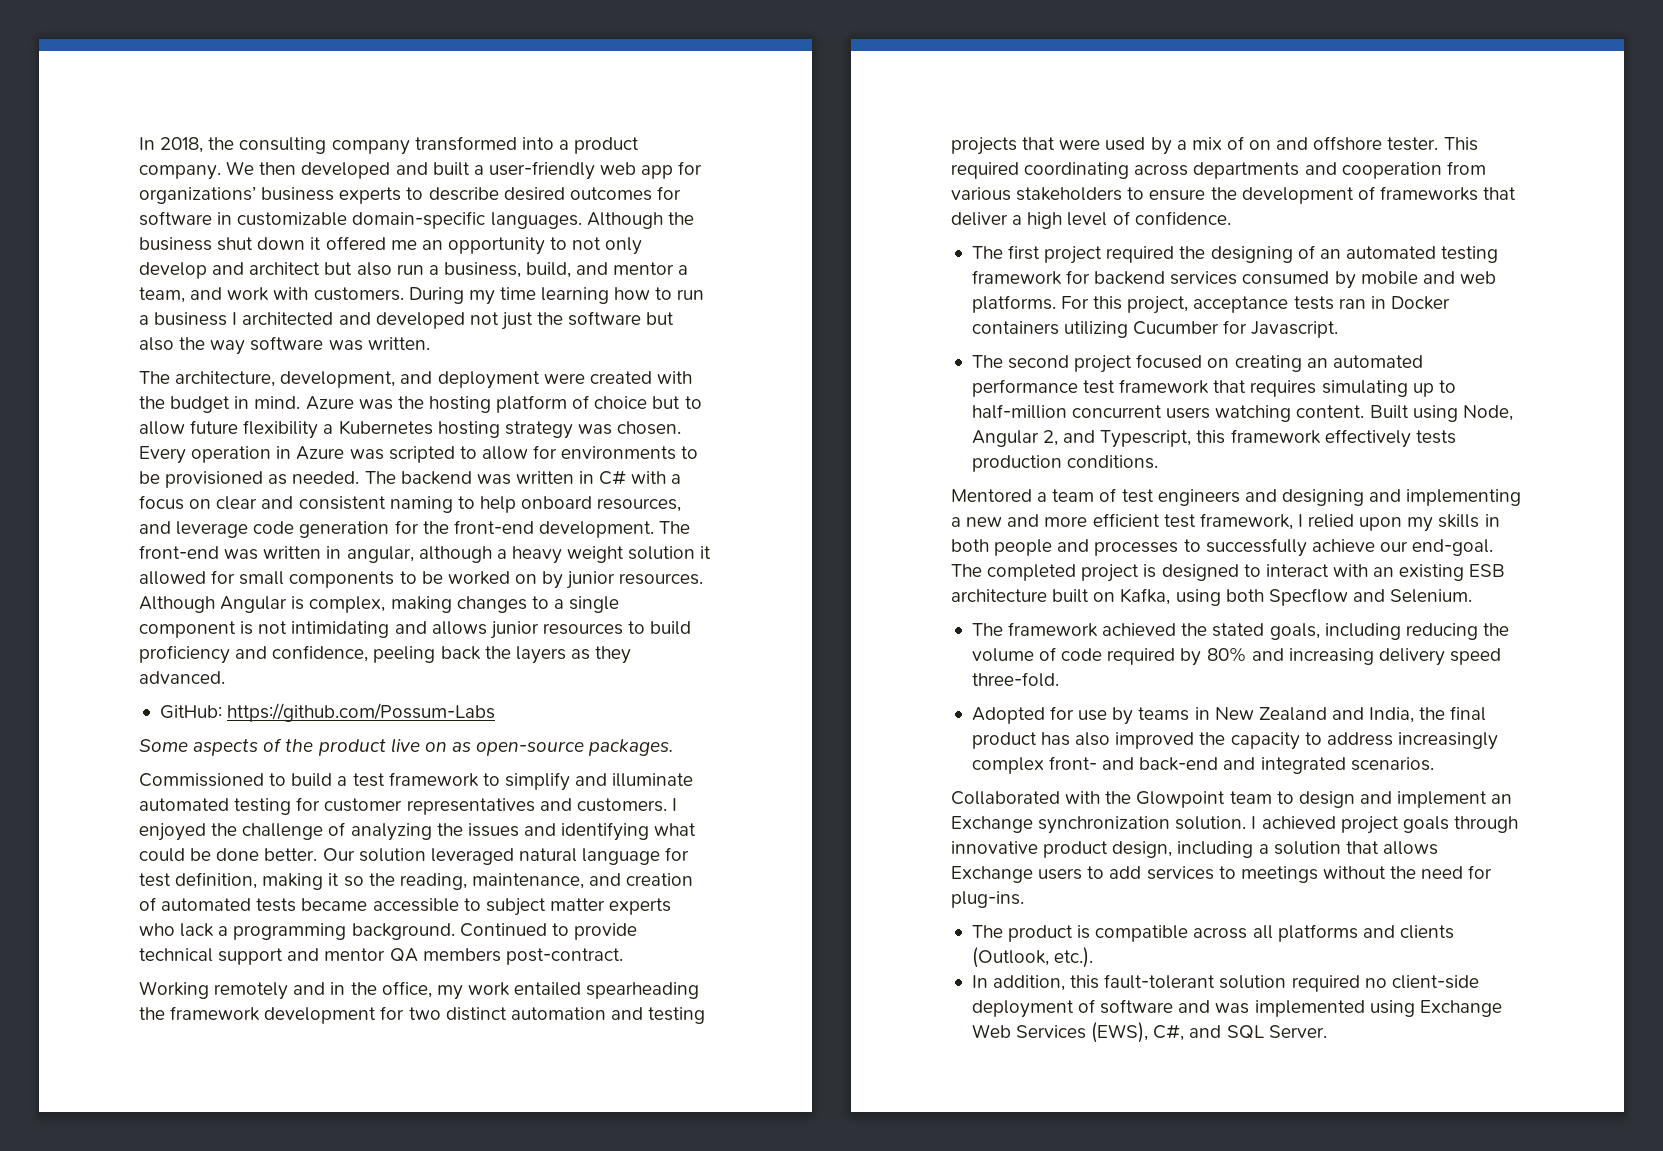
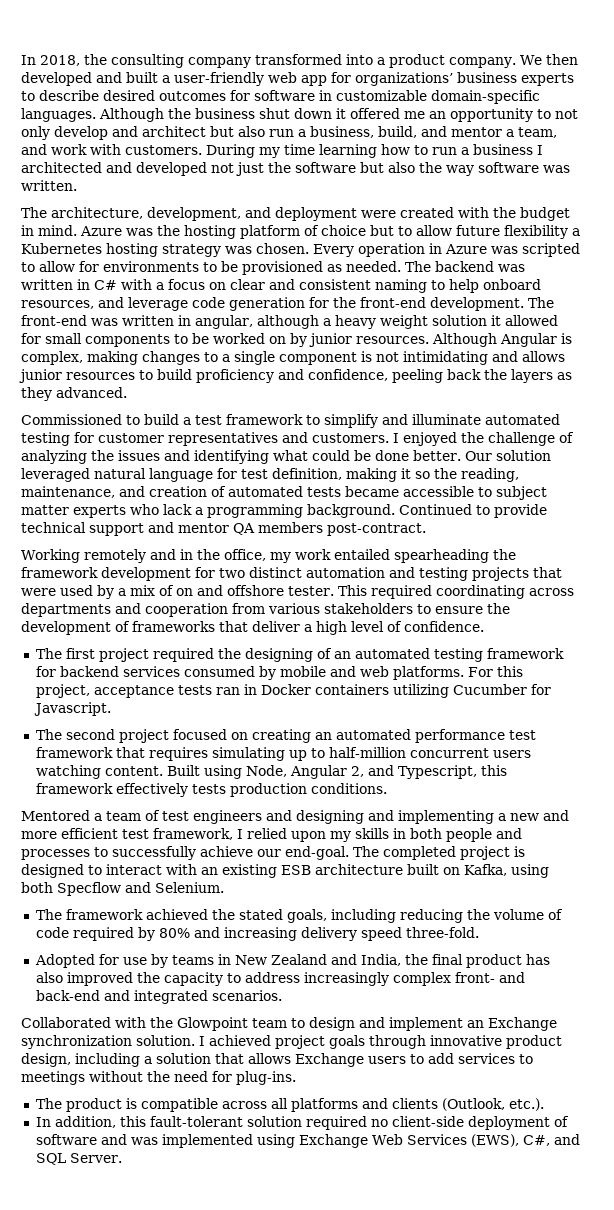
- GitHub: https://github.com/Possum-Labs
- Some aspects of the product live on as open-source packages.

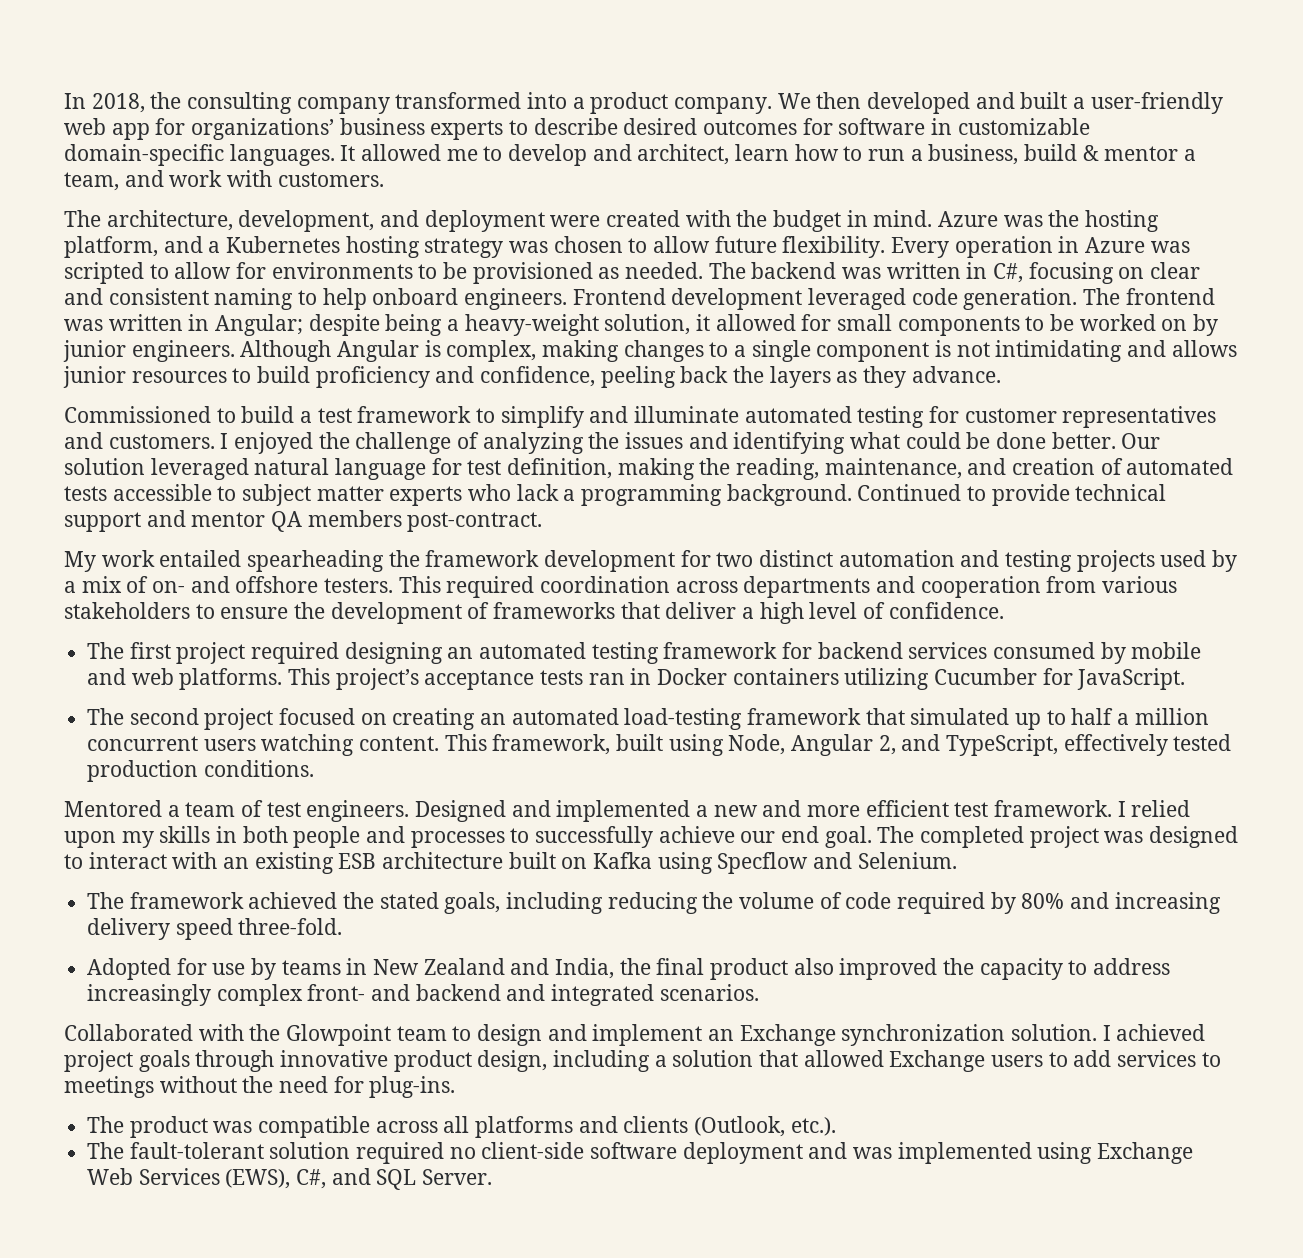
- Although the business shut down it offered me an opportunity to not only develop and architect but also run a business, build, and mentor a team, and work with customers. During my time learning how to run a business I architected and developed not just the software but also the way software was written.
+ It allowed me to develop and architect, learn how to run a business, build & mentor a team, and work with customers.
- Azure was the hosting platform of choice but to allow future flexibility a Kubernetes hosting strategy was chosen.
+ Azure was the hosting platform, and a Kubernetes hosting strategy was chosen to allow future flexibility.
- The backend was written in C# with a focus on clear and consistent naming to help onboard resources, and leverage code generation for the front-end development. The front-end was written in angular, although a heavy weight solution it allowed for small components to be worked on by junior resources.
+ The backend was written in C#, focusing on clear and consistent naming to help onboard engineers. Frontend development leveraged code generation. The frontend was written in Angular; despite being a heavy-weight solution, it allowed for small components to be worked on by junior engineers.
- Although Angular is complex, making changes to a single component is not intimidating and allows junior resources to build proficiency and confidence, peeling back the layers as they advanced.
+ Although Angular is complex, making changes to a single component is not intimidating and allows junior resources to build proficiency and confidence, peeling back the layers as they advance.
- Our solution leveraged natural language for test definition, making it so the reading, maintenance, and creation of automated tests became accessible to subject matter experts who lack a programming background.
+ Our solution leveraged natural language for test definition, making the reading, maintenance, and creation of automated tests accessible to subject matter experts who lack a programming background.
- Working remotely and in the office, my work entailed spearheading the framework development for two distinct automation and testing projects that were used by a mix of on and offshore tester.
+ My work entailed spearheading the framework development for two distinct automation and testing projects used by a mix of on- and offshore testers.
- This required coordinating across departments and cooperation from various stakeholders to ensure the development of frameworks that deliver a high level of confidence.
+ This required coordination across departments and cooperation from various stakeholders to ensure the development of frameworks that deliver a high level of confidence.
- The first project required the designing of an automated testing framework for backend services consumed by mobile and web platforms.
+ The first project required designing an automated testing framework for backend services consumed by mobile and web platforms.
- For this project, acceptance tests ran in Docker containers utilizing Cucumber for Javascript.
+ This project’s acceptance tests ran in Docker containers utilizing Cucumber for JavaScript.
- The second project focused on creating an automated performance test framework that requires simulating up to half-million concurrent users watching content.
+ The second project focused on creating an automated load-testing framework that simulated up to half a million concurrent users watching content.
- Built using Node, Angular 2, and Typescript, this framework effectively tests production conditions.
+ This framework, built using Node, Angular 2, and TypeScript, effectively tested production conditions.
- Mentored a team of test engineers and designing and implementing a new and more efficient test framework, I relied upon my skills in both people and processes to successfully achieve our end-goal.
+ Mentored a team of test engineers. Designed and implemented a new and more efficient test framework. I relied upon my skills in both people and processes to successfully achieve our end goal.
- The completed project is designed to interact with an existing ESB architecture built on Kafka, using both Specflow and Selenium.
+ The completed project was designed to interact with an existing ESB architecture built on Kafka using Specflow and Selenium.
- Adopted for use by teams in New Zealand and India, the final product has also improved the capacity to address increasingly complex front- and back-end and integrated scenarios.
+ Adopted for use by teams in New Zealand and India, the final product also improved the capacity to address increasingly complex front- and backend and integrated scenarios.
- I achieved project goals through innovative product design, including a solution that allows Exchange users to add services to meetings without the need for plug-ins.
+ I achieved project goals through innovative product design, including a solution that allowed Exchange users to add services to meetings without the need for plug-ins.
- The product is compatible across all platforms and clients (Outlook, etc.).
+ The product was compatible across all platforms and clients (Outlook, etc.).
- In addition, this fault-tolerant solution required no client-side deployment of software and was implemented using Exchange Web Services (EWS), C#, and SQL Server.
+ The fault-tolerant solution required no client-side software deployment and was implemented using Exchange Web Services (EWS), C#, and SQL Server.

